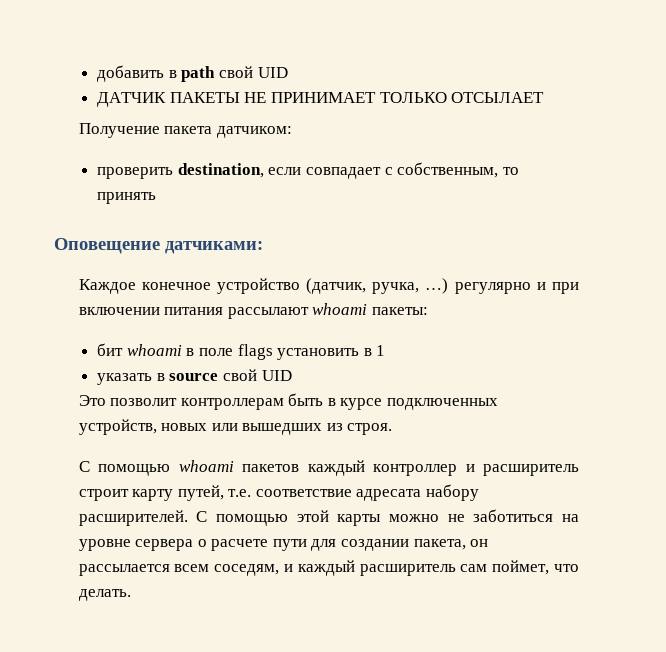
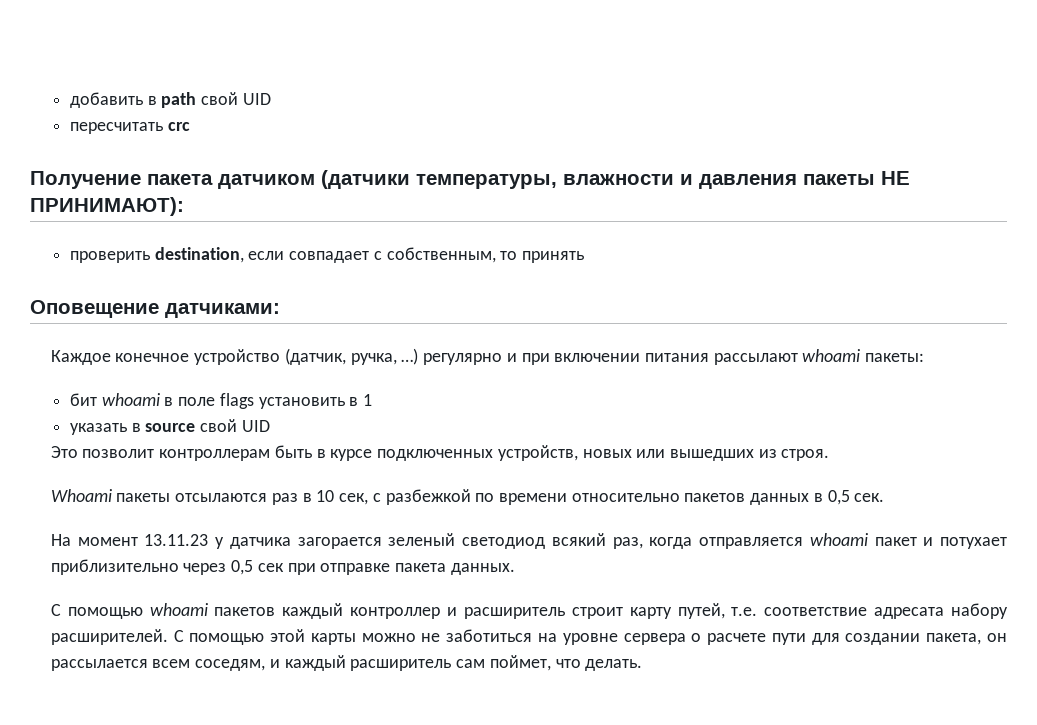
- ДАТЧИК ПАКЕТЫ НЕ ПРИНИМАЕТ ТОЛЬКО ОТСЫЛАЕТ
- Получение пакета датчиком:
+ пересчитать crc
+ Получение пакета датчиком (датчики температуры, влажности и давления пакеты НЕ ПРИНИМАЮТ):
+ Whoami пакеты отсылаются раз в 10 сек, с разбежкой по времени относительно пакетов данных в 0,5 сек.
+ На момент 13.11.23 у датчика загорается зеленый светодиод всякий раз, когда отправляется whoami пакет и потухает приблизительно через 0,5 сек при отправке пакета данных.

